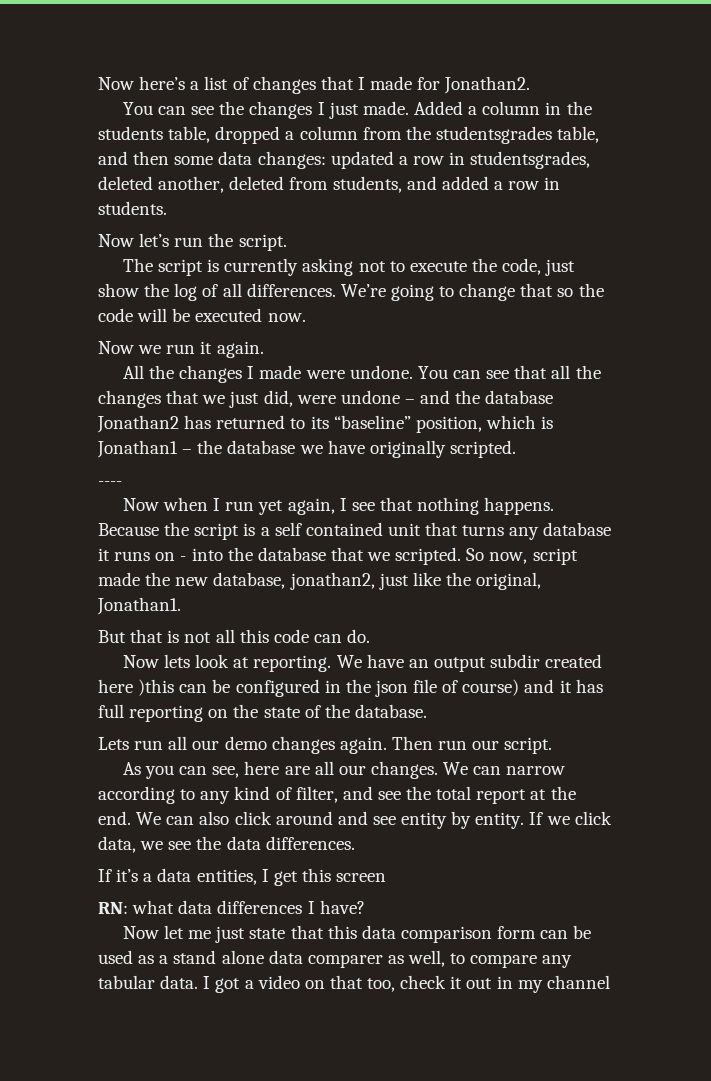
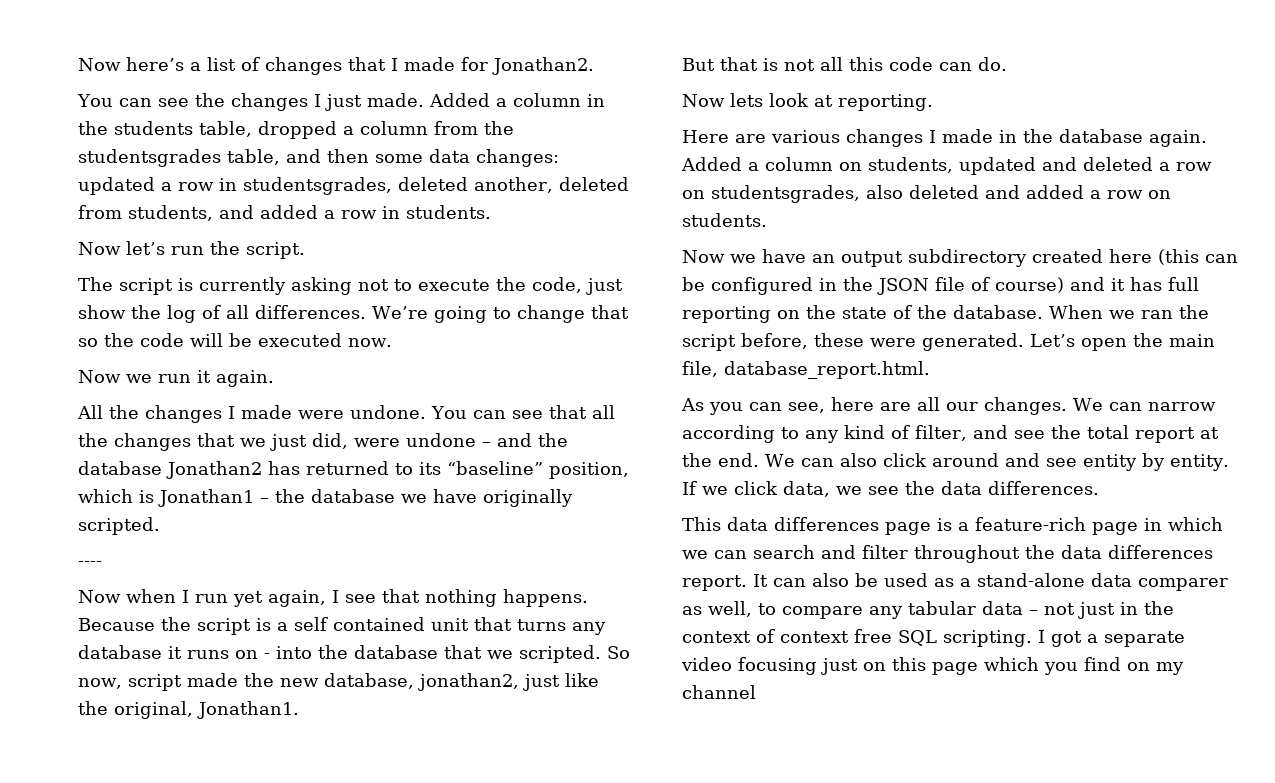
- Now lets look at reporting. We have an output subdir created here )this can be configured in the json file of course) and it has full reporting on the state of the database.
- Lets run all our demo changes again. Then run our script.
+ Now lets look at reporting.
+ Here are various changes I made in the database again. Added a column on students, updated and deleted a row on studentsgrades, also deleted and added a row on students.
+ Now we have an output subdirectory created here (this can be configured in the JSON file of course) and it has full reporting on the state of the database. When we ran the script before, these were generated. Let’s open the main file, database_report.html.
- If it’s a data entities, I get this screen
- RN: what data differences I have?
- Now let me just state that this data comparison form can be used as a stand alone data comparer as well, to compare any tabular data. I got a video on that too, check it out in my channel
+ This data differences page is a feature-rich page in which we can search and filter throughout the data differences report. It can also be used as a stand-alone data comparer as well, to compare any tabular data – not just in the context of context free SQL scripting. I got a separate video focusing just on this page which you find on my channel

